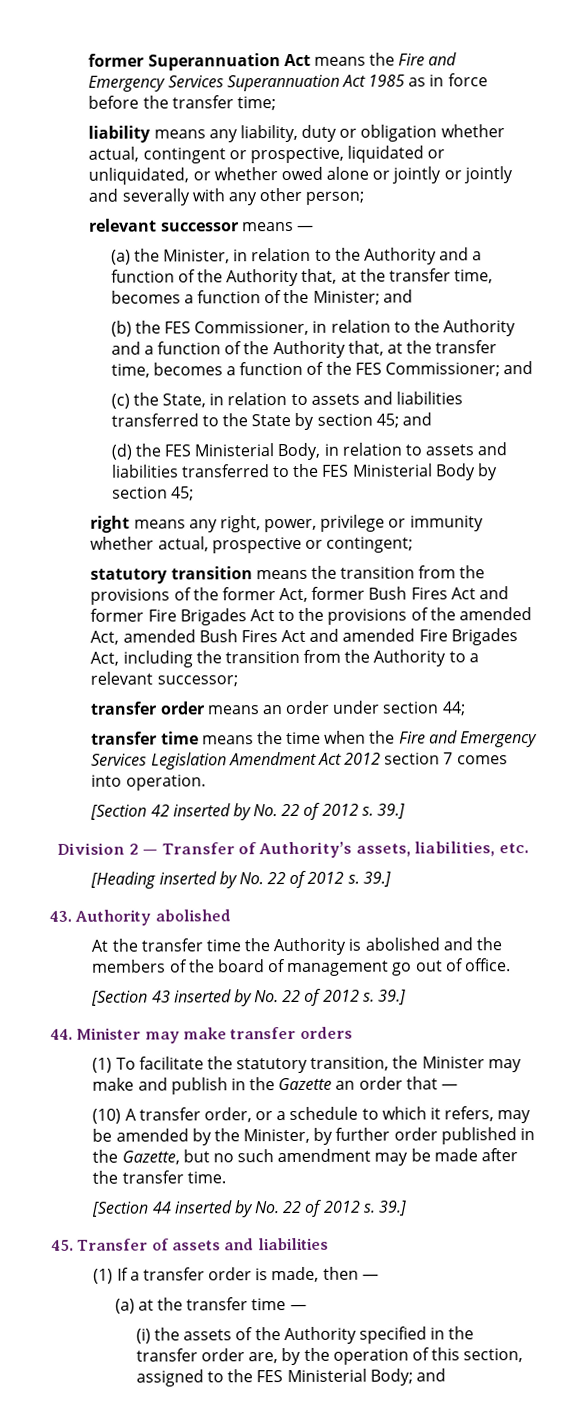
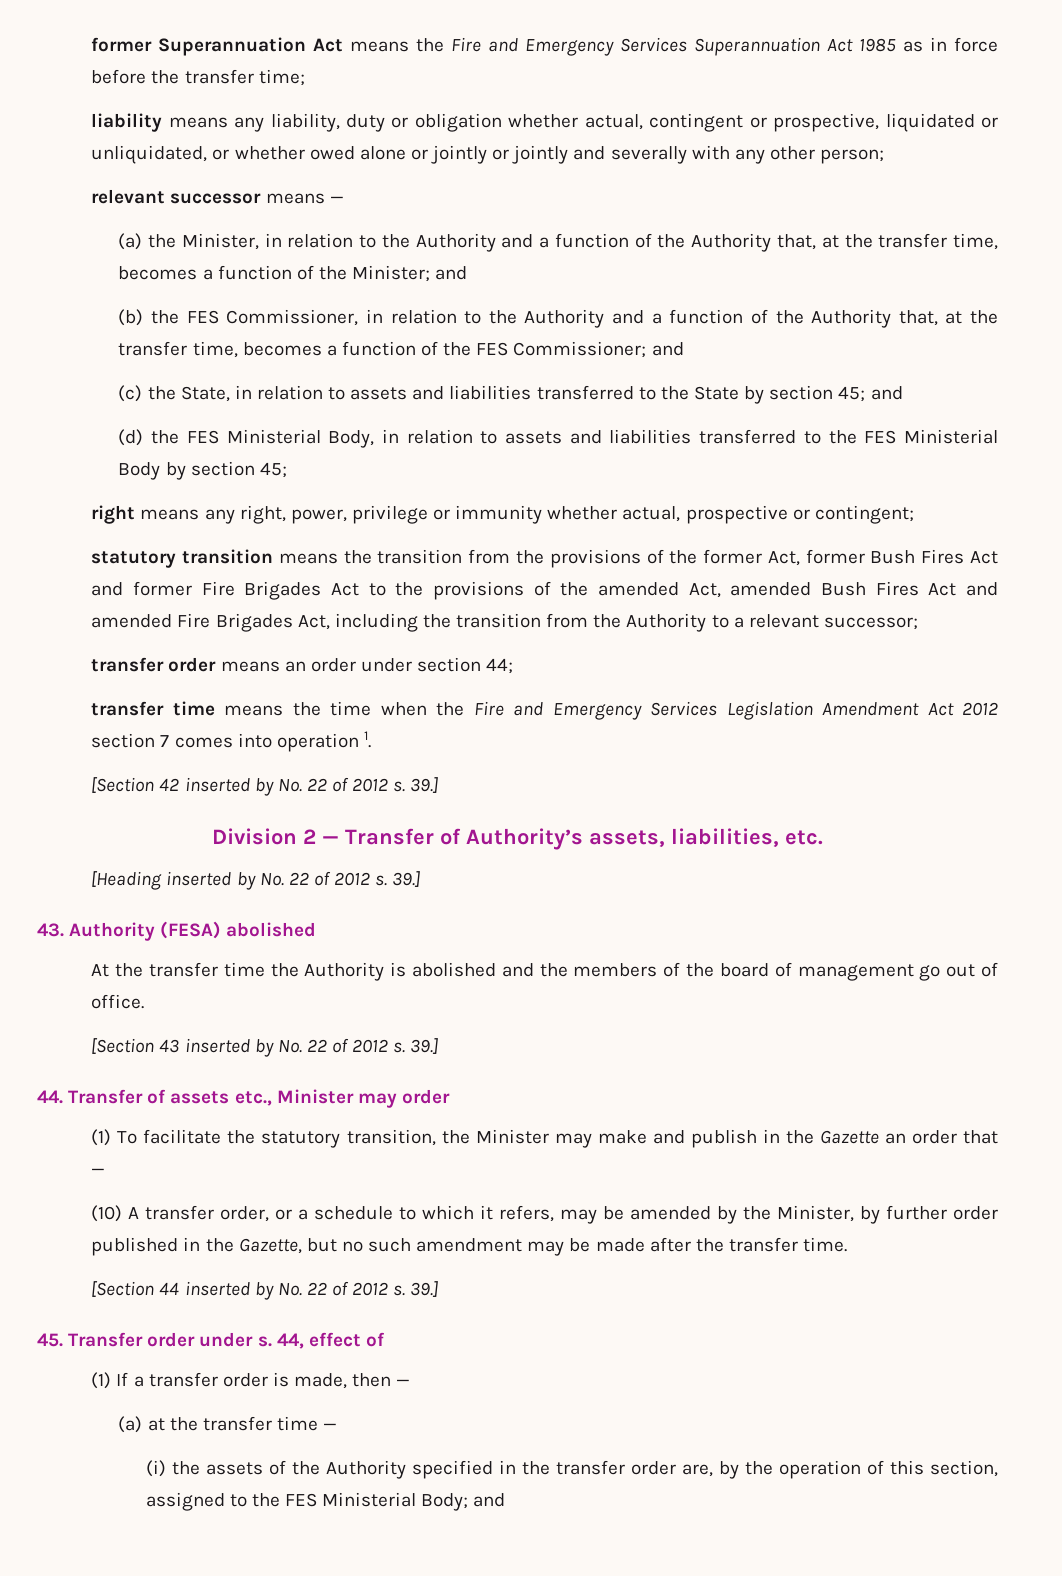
- transfer time means the time when the Fire and Emergency Services Legislation Amendment Act 2012 section 7 comes into operation.
+ transfer time means the time when the Fire and Emergency Services Legislation Amendment Act 2012 section 7 comes into operation 1.
- 43. Authority abolished
+ 43. Authority (FESA) abolished
- 44. Minister may make transfer orders
+ 44. Transfer of assets etc., Minister may order
- 45. Transfer of assets and liabilities
+ 45. Transfer order under s. 44, effect of

